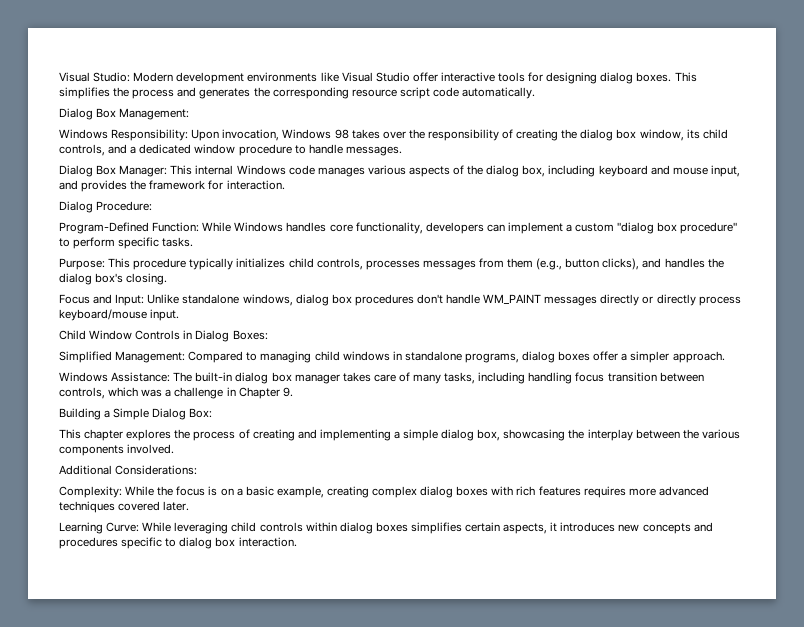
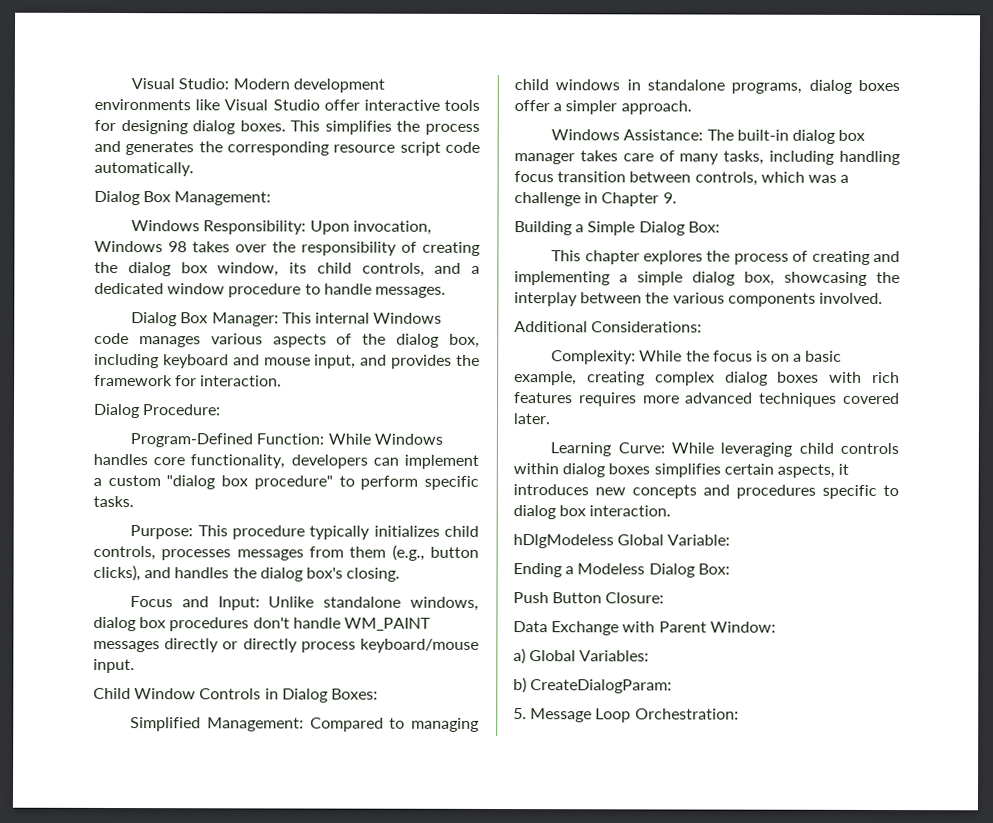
+ hDlgModeless Global Variable:
+ Ending a Modeless Dialog Box:
+ Push Button Closure:
+ Data Exchange with Parent Window:
+ a) Global Variables:
+ b) CreateDialogParam:
+ 5. Message Loop Orchestration:

